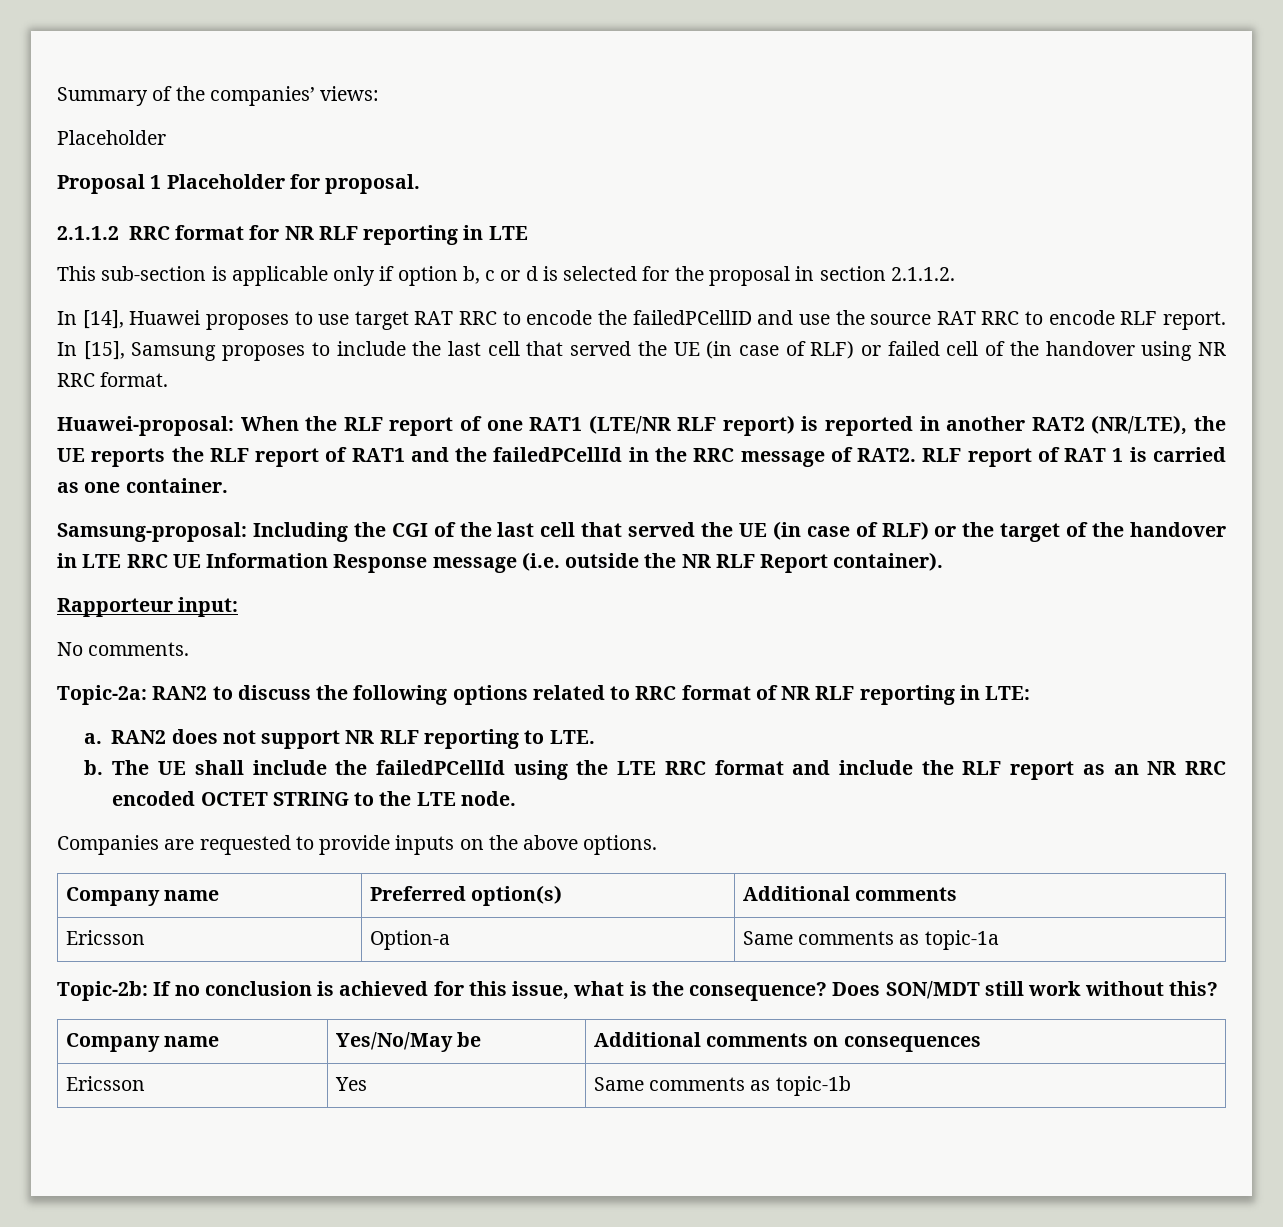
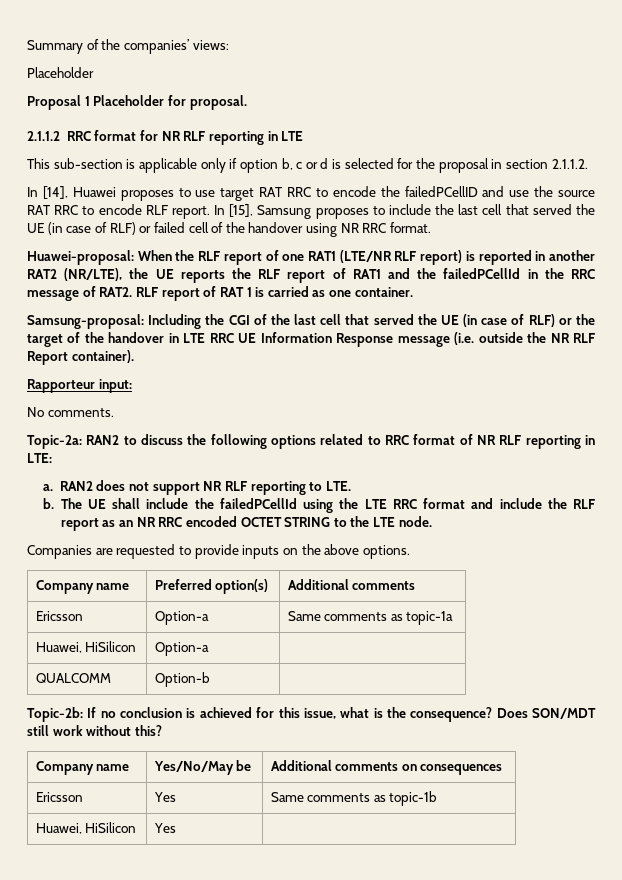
+ Huawei, HiSilicon | Option-a |
+ QUALCOMM | Option-b |
+ Huawei, HiSilicon | Yes |

